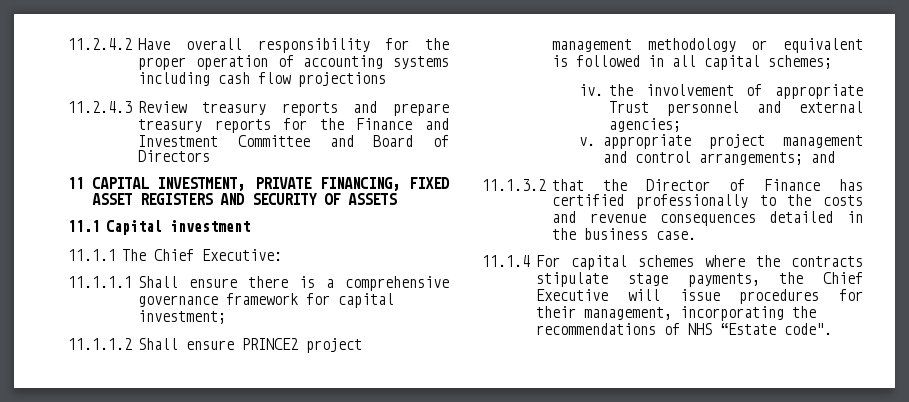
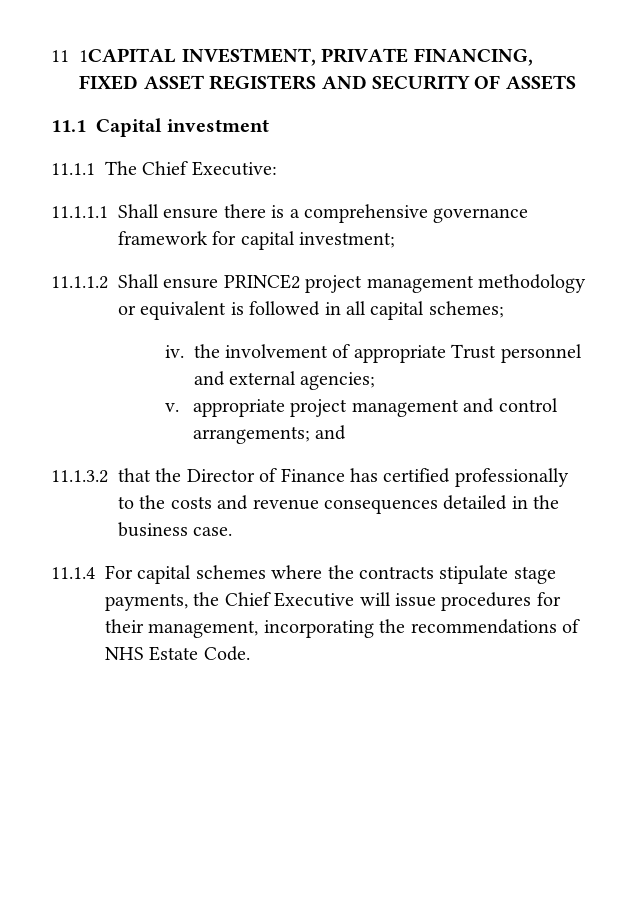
- 11.2.4.2 Have overall responsibility for the proper operation of accounting systems including cash flow projections
- 11.2.4.3 Review treasury reports and prepare treasury reports for the Finance and Investment Committee and Board of Directors
- 11 CAPITAL INVESTMENT, PRIVATE FINANCING, FIXED ASSET REGISTERS AND SECURITY OF ASSETS
+ 11 1CAPITAL INVESTMENT, PRIVATE FINANCING, FIXED ASSET REGISTERS AND SECURITY OF ASSETS
- 11.1.4 For capital schemes where the contracts stipulate stage payments, the Chief Executive will issue procedures for their management, incorporating the recommendations of NHS “Estate code".
+ 11.1.4 For capital schemes where the contracts stipulate stage payments, the Chief Executive will issue procedures for their management, incorporating the recommendations of NHS Estate Code.

